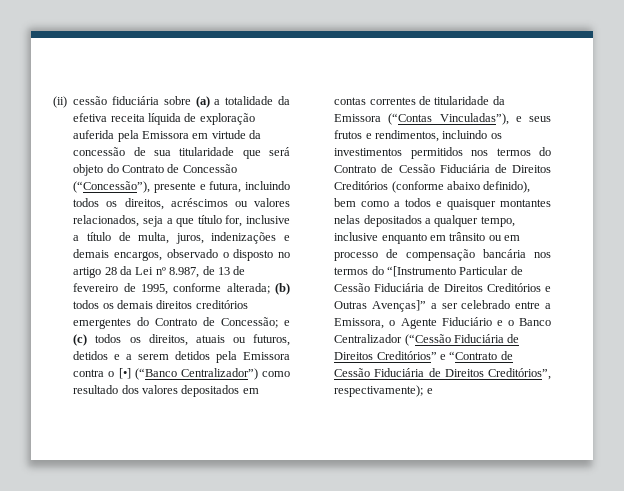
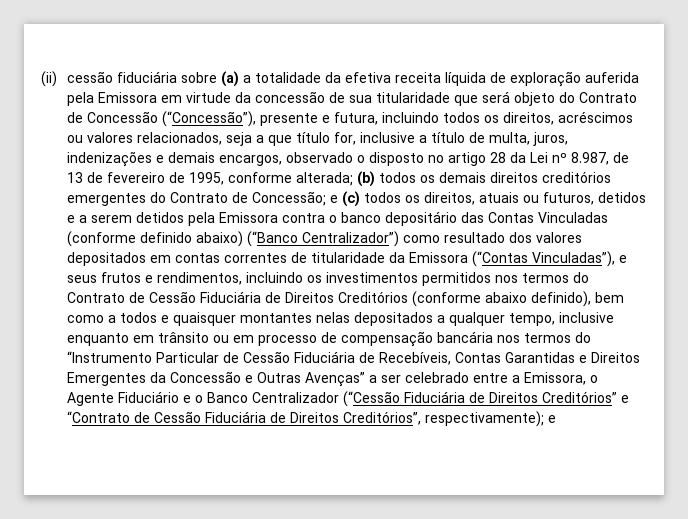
- e (c) todos os direitos, atuais ou futuros, detidos e a serem detidos pela Emissora contra o [•] (“Banco Centralizador”) como resultado dos valores depositados em contas correntes de titularidade da Emissora (“Contas Vinculadas”), e seus frutos e rendimentos, incluindo os investimentos permitidos nos termos do Contrato de Cessão Fiduciária de Direitos Creditórios (conforme abaixo definido), bem como a todos e quaisquer montantes nelas depositados a qualquer tempo, inclusive enquanto em trânsito ou em processo de compensação bancária nos termos do “[Instrumento Particular de Cessão Fiduciária de Direitos Creditórios e Outras Avenças]” a ser celebrado entre a Emissora, o Agente Fiduciário e o Banco Centralizador (“Cessão Fiduciária de Direitos Creditórios” e “Contrato de Cessão Fiduciária de Direitos Creditórios”, respectivamente);
+ e (c) todos os direitos, atuais ou futuros, detidos e a serem detidos pela Emissora contra o banco depositário das Contas Vinculadas (conforme definido abaixo) (“Banco Centralizador”) como resultado dos valores depositados em contas correntes de titularidade da Emissora (“Contas Vinculadas”), e seus frutos e rendimentos, incluindo os investimentos permitidos nos termos do Contrato de Cessão Fiduciária de Direitos Creditórios (conforme abaixo definido), bem como a todos e quaisquer montantes nelas depositados a qualquer tempo, inclusive enquanto em trânsito ou em processo de compensação bancária nos termos do “Instrumento Particular de Cessão Fiduciária de Recebíveis, Contas Garantidas e Direitos Emergentes da Concessão e Outras Avenças” a ser celebrado entre a Emissora, o Agente Fiduciário e o Banco Centralizador (“Cessão Fiduciária de Direitos Creditórios” e “Contrato de Cessão Fiduciária de Direitos Creditórios”, respectivamente);

